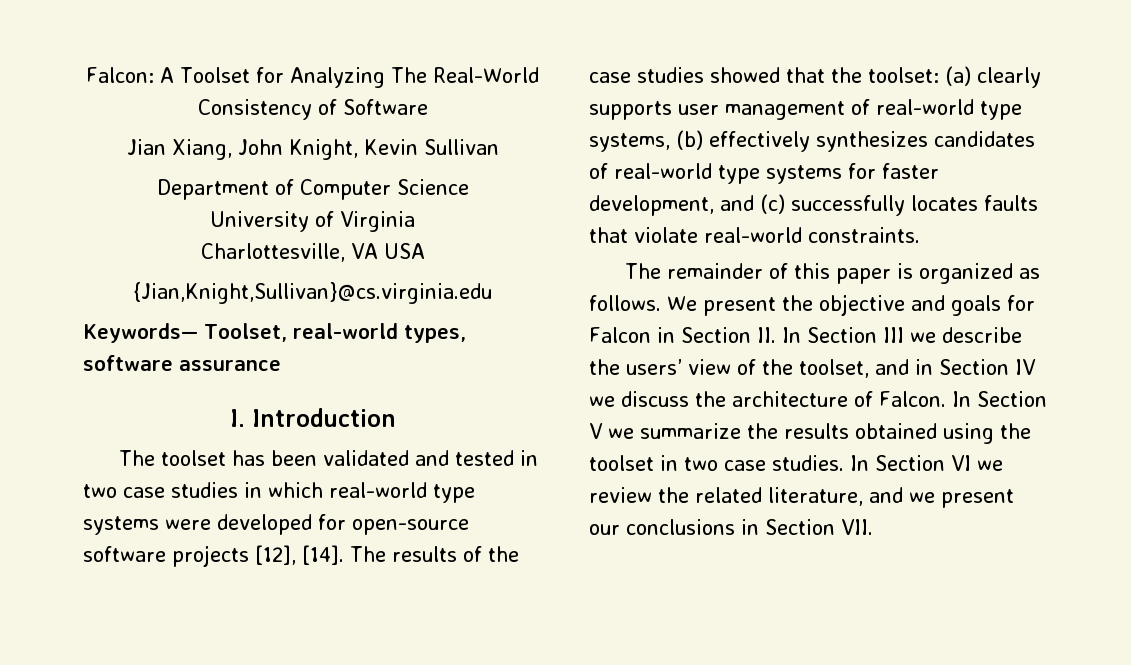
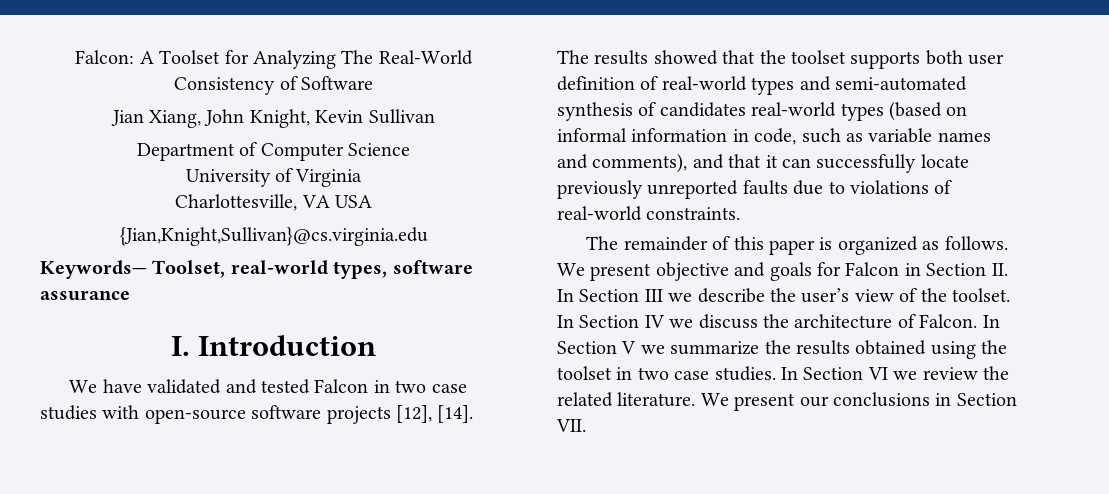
- The toolset has been validated and tested in two case studies in which real-world type systems were developed for open-source software projects [12], [14].
+ We have validated and tested Falcon in two case studies with open-source software projects [12], [14].
- The results of the case studies showed that the toolset: (a) clearly supports user management of real-world type systems, (b) effectively synthesizes candidates of real-world type systems for faster development, and (c) successfully locates faults that violate real-world constraints.
+ The results showed that the toolset supports both user definition of real-world types and semi-automated synthesis of candidates real-world types (based on informal information in code, such as variable names and comments), and that it can successfully locate previously unreported faults due to violations of real-world constraints.
- We present the objective and goals for Falcon in Section II. In Section III we describe the users’ view of the toolset, and in Section IV we discuss the architecture of Falcon.
+ We present objective and goals for Falcon in Section II. In Section III we describe the user’s view of the toolset. In Section IV we discuss the architecture of Falcon.
- In Section VI we review the related literature, and we present our conclusions in Section VII.
+ In Section VI we review the related literature. We present our conclusions in Section VII.

